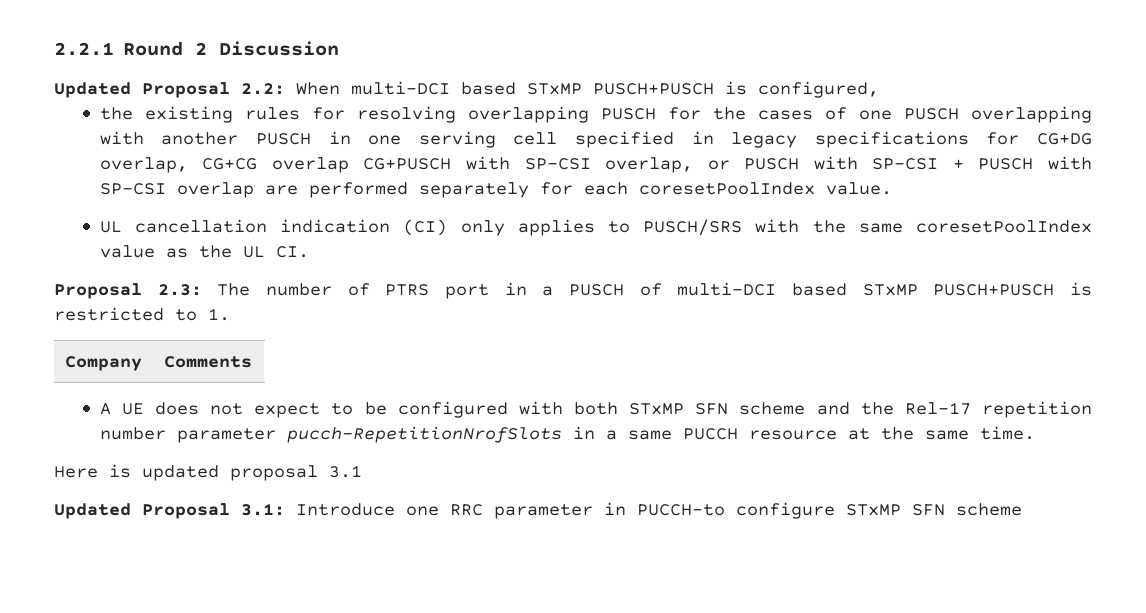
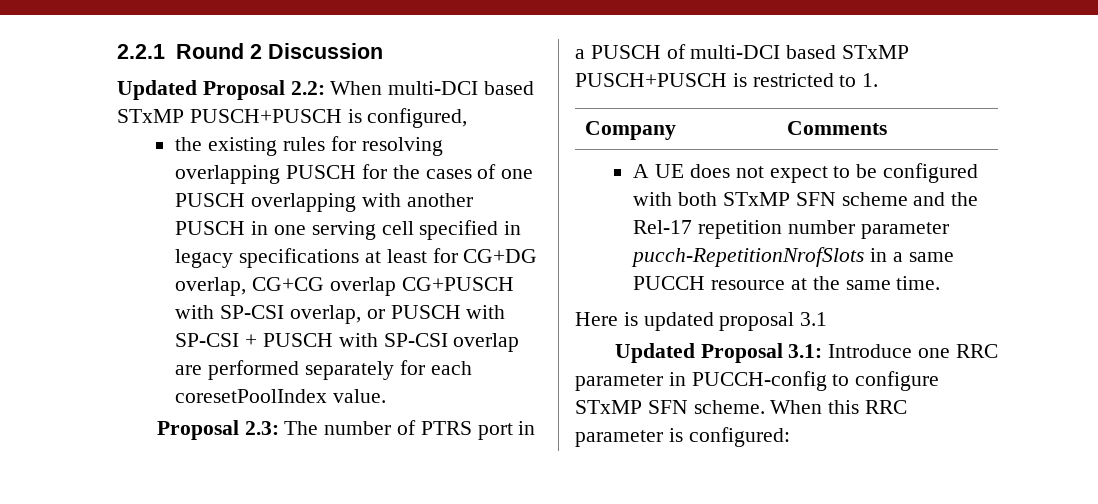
- the existing rules for resolving overlapping PUSCH for the cases of one PUSCH overlapping with another PUSCH in one serving cell specified in legacy specifications for CG+DG overlap, CG+CG overlap CG+PUSCH with SP-CSI overlap, or PUSCH with SP-CSI + PUSCH with SP-CSI overlap are performed separately for each coresetPoolIndex value.
+ the existing rules for resolving overlapping PUSCH for the cases of one PUSCH overlapping with another PUSCH in one serving cell specified in legacy specifications at least for CG+DG overlap, CG+CG overlap CG+PUSCH with SP-CSI overlap, or PUSCH with SP-CSI + PUSCH with SP-CSI overlap are performed separately for each coresetPoolIndex value.
- UL cancellation indication (CI) only applies to PUSCH/SRS with the same coresetPoolIndex value as the UL CI.
- Updated Proposal 3.1: Introduce one RRC parameter in PUCCH-to configure STxMP SFN scheme
+ Updated Proposal 3.1: Introduce one RRC parameter in PUCCH-config to configure STxMP SFN scheme. When this RRC parameter is configured:

